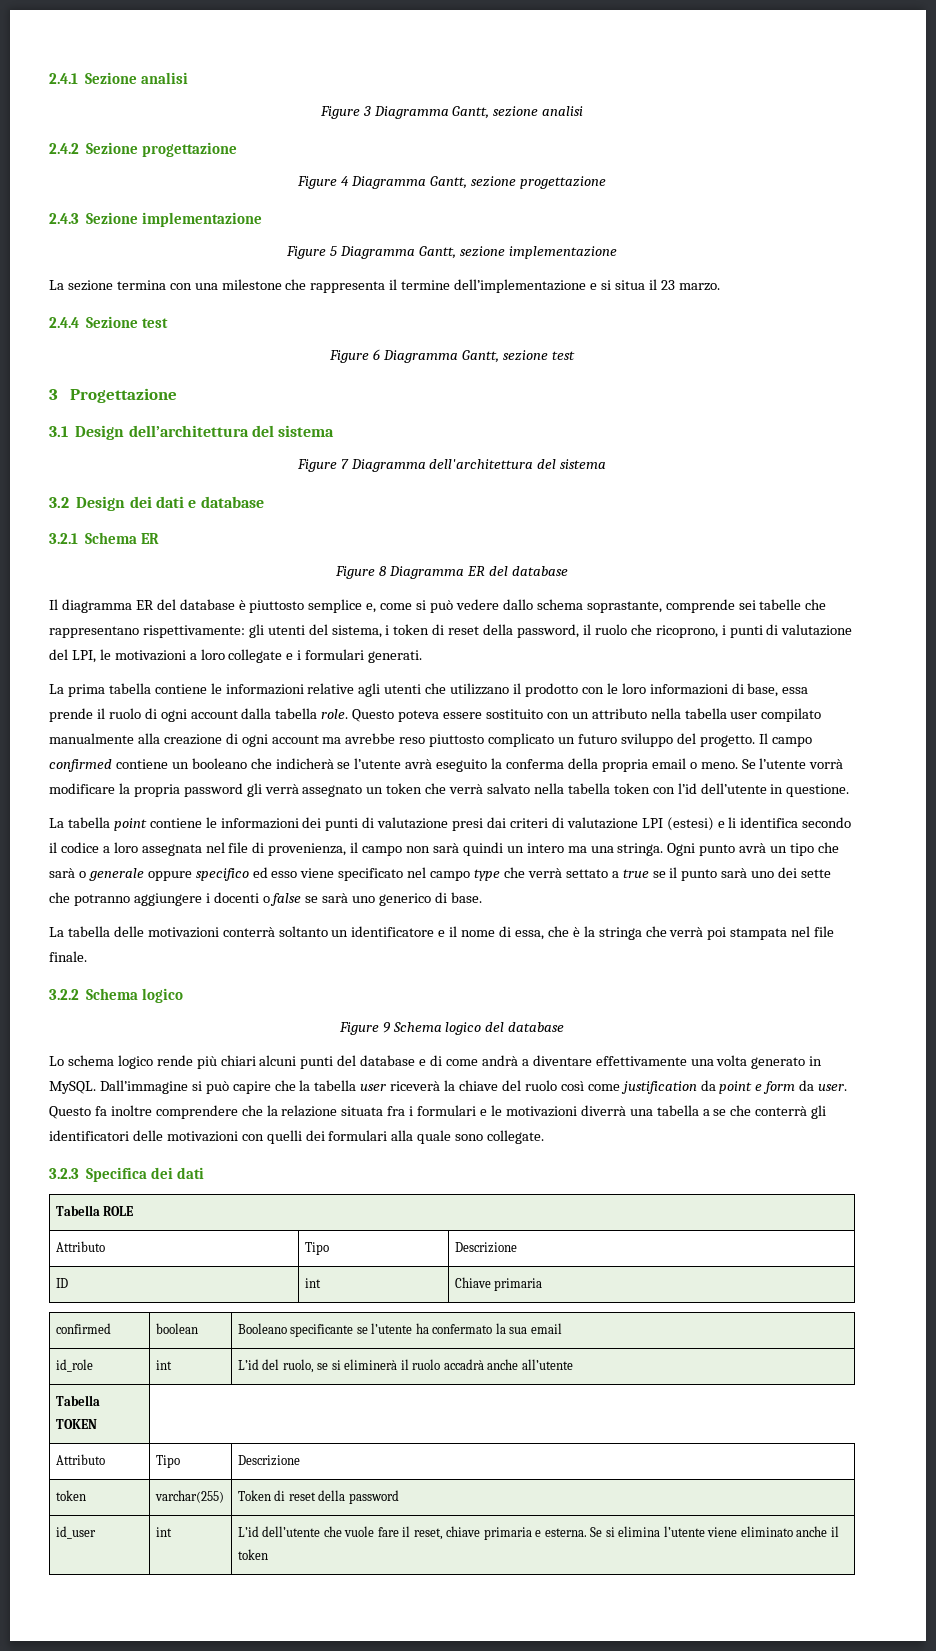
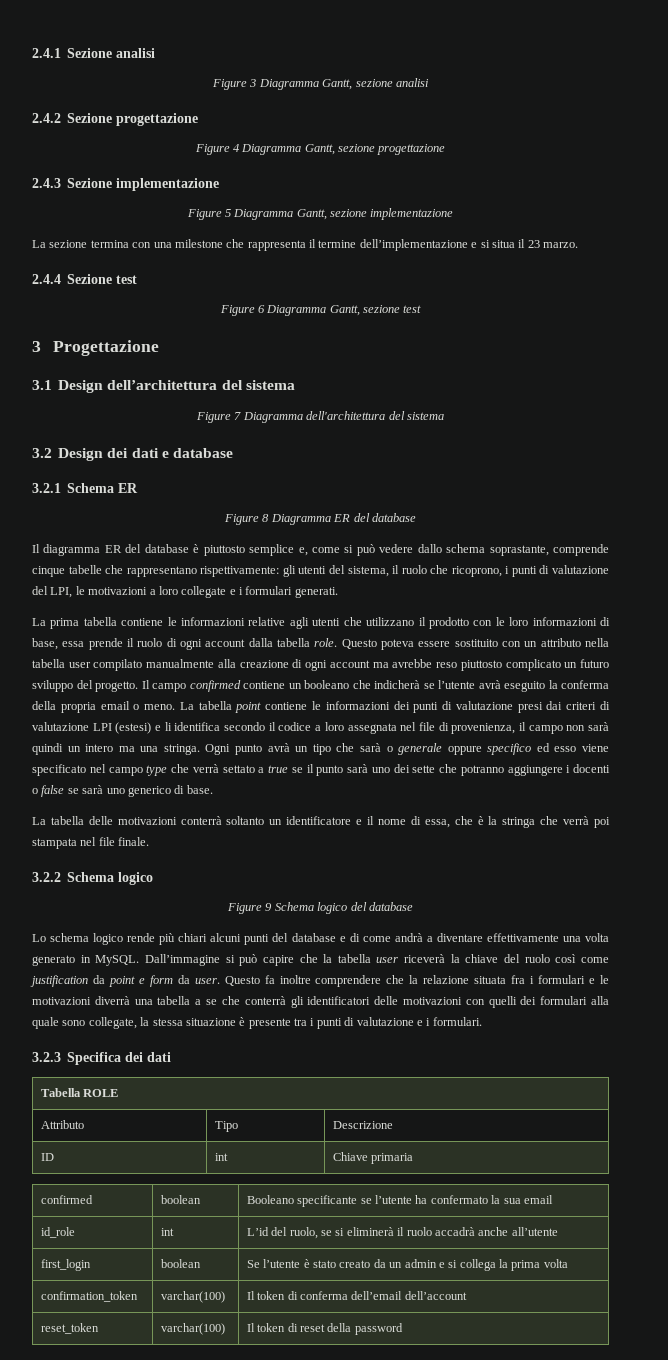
- Il diagramma ER del database è piuttosto semplice e, come si può vedere dallo schema soprastante, comprende sei tabelle che rappresentano rispettivamente: gli utenti del sistema, i token di reset della password, il ruolo che ricoprono, i punti di valutazione del LPI, le motivazioni a loro collegate e i formulari generati.
+ Il diagramma ER del database è piuttosto semplice e, come si può vedere dallo schema soprastante, comprende cinque tabelle che rappresentano rispettivamente: gli utenti del sistema, il ruolo che ricoprono, i punti di valutazione del LPI, le motivazioni a loro collegate e i formulari generati.
- Il campo confirmed contiene un booleano che indicherà se l’utente avrà eseguito la conferma della propria email o meno. Se l’utente vorrà modificare la propria password gli verrà assegnato un token che verrà salvato nella tabella token con l’id dell’utente in questione.
- La tabella point contiene le informazioni dei punti di valutazione presi dai criteri di valutazione LPI (estesi) e li identifica secondo il codice a loro assegnata nel file di provenienza, il campo non sarà quindi un intero ma una stringa.
+ Il campo confirmed contiene un booleano che indicherà se l’utente avrà eseguito la conferma della propria email o meno. La tabella point contiene le informazioni dei punti di valutazione presi dai criteri di valutazione LPI (estesi) e li identifica secondo il codice a loro assegnata nel file di provenienza, il campo non sarà quindi un intero ma una stringa.
- Questo fa inoltre comprendere che la relazione situata fra i formulari e le motivazioni diverrà una tabella a se che conterrà gli identificatori delle motivazioni con quelli dei formulari alla quale sono collegate.
+ Questo fa inoltre comprendere che la relazione situata fra i formulari e le motivazioni diverrà una tabella a se che conterrà gli identificatori delle motivazioni con quelli dei formulari alla quale sono collegate, la stessa situazione è presente tra i punti di valutazione e i formulari.
- Tabella TOKEN
- Attributo | Tipo | Descrizione
- token | varchar(255) | Token di reset della password
+ first_login | boolean | Se l’utente è stato creato da un admin e si collega la prima volta
+ confirmation_token | varchar(100) | Il token di conferma dell’email dell’account
+ reset_token | varchar(100) | Il token di reset della password
- id_user | int | L’id dell’utente che vuole fare il reset, chiave primaria e esterna. Se si elimina l’utente viene eliminato anche il token

